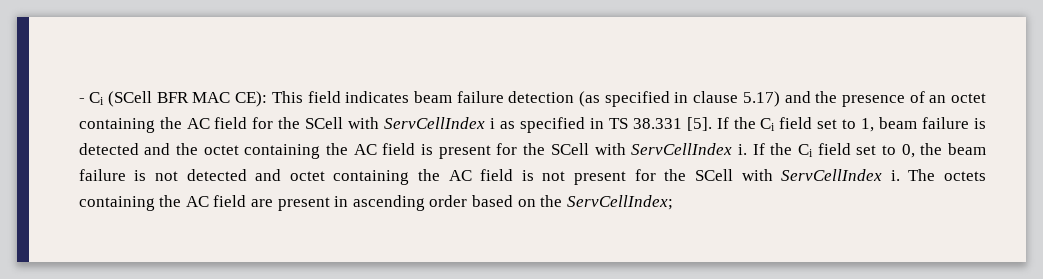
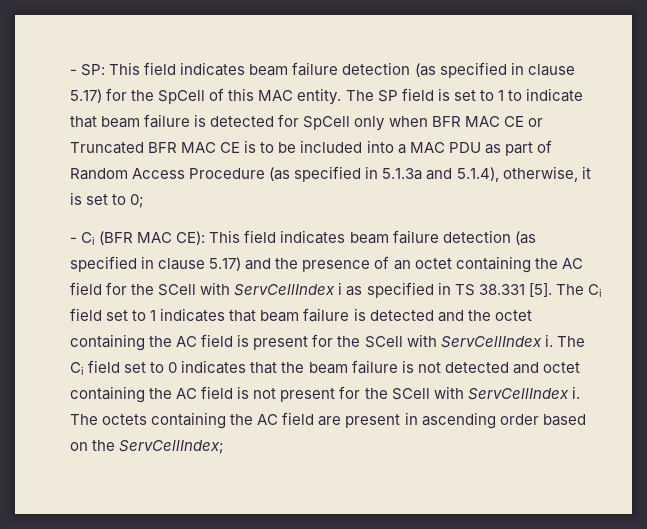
- - Ci (SCell BFR MAC CE): This field indicates beam failure detection (as specified in clause 5.17) and the presence of an octet containing the AC field for the SCell with ServCellIndex i as specified in TS 38.331 [5].
+ - SP: This field indicates beam failure detection (as specified in clause 5.17) for the SpCell of this MAC entity. The SP field is set to 1 to indicate that beam failure is detected for SpCell only when BFR MAC CE or Truncated BFR MAC CE is to be included into a MAC PDU as part of Random Access Procedure (as specified in 5.1.3a and 5.1.4), otherwise, it is set to 0;
+ - Ci (BFR MAC CE): This field indicates beam failure detection (as specified in clause 5.17) and the presence of an octet containing the AC field for the SCell with ServCellIndex i as specified in TS 38.331 [5].
- If the Ci field set to 1, beam failure is detected and the octet containing the AC field is present for the SCell with ServCellIndex i.
+ The Ci field set to 1 indicates that beam failure is detected and the octet containing the AC field is present for the SCell with ServCellIndex i.
- If the Ci field set to 0, the beam failure is not detected and octet containing the AC field is not present for the SCell with ServCellIndex i.
+ The Ci field set to 0 indicates that the beam failure is not detected and octet containing the AC field is not present for the SCell with ServCellIndex i.

